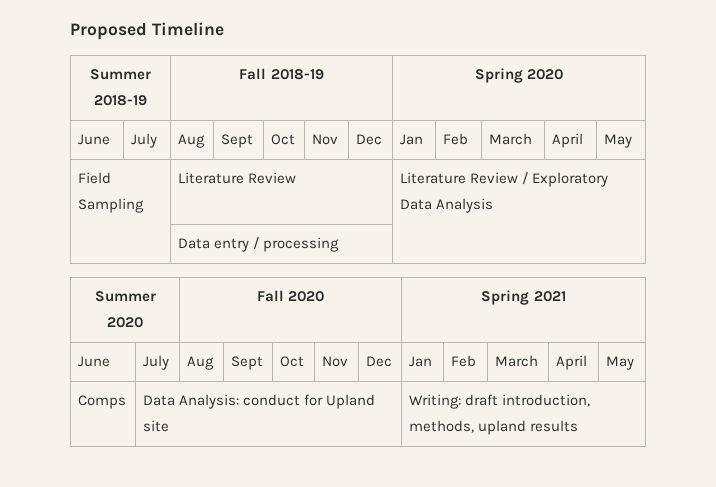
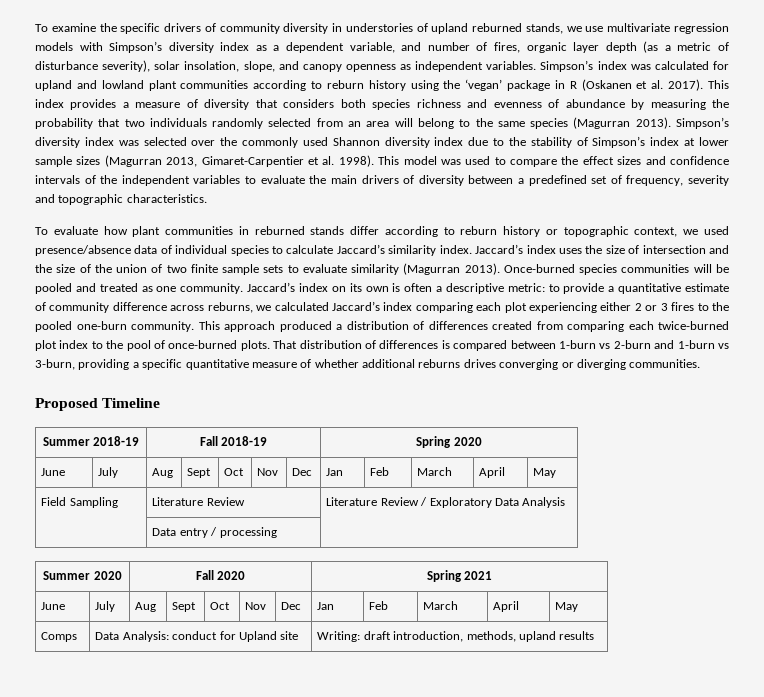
+ To examine the specific drivers of community diversity in understories of upland reburned stands, we use multivariate regression models with Simpson’s diversity index as a dependent variable, and number of fires, organic layer depth (as a metric of disturbance severity), solar insolation, slope, and canopy openness as independent variables. Simpson’s index was calculated for upland and lowland plant communities according to reburn history using the ‘vegan’ package in R (Oskanen et al. 2017). This index provides a measure of diversity that considers both species richness and evenness of abundance by measuring the probability that two individuals randomly selected from an area will belong to the same species (Magurran 2013). Simpson’s diversity index was selected over the commonly used Shannon diversity index due to the stability of Simpson’s index at lower sample sizes (Magurran 2013, Gimaret-Carpentier et al. 1998). This model was used to compare the effect sizes and confidence intervals of the independent variables to evaluate the main drivers of diversity between a predefined set of frequency, severity and topographic characteristics.
+ To evaluate how plant communities in reburned stands differ according to reburn history or topographic context, we used presence/absence data of individual species to calculate Jaccard’s similarity index. Jaccard’s index uses the size of intersection and the size of the union of two finite sample sets to evaluate similarity (Magurran 2013). Once-burned species communities will be pooled and treated as one community. Jaccard’s index on its own is often a descriptive metric: to provide a quantitative estimate of community difference across reburns, we calculated Jaccard’s index comparing each plot experiencing either 2 or 3 fires to the pooled one-burn community. This approach produced a distribution of differences created from comparing each twice-burned plot index to the pool of once-burned plots. That distribution of differences is compared between 1-burn vs 2-burn and 1-burn vs 3-burn, providing a specific quantitative measure of whether additional reburns drives converging or diverging communities.

